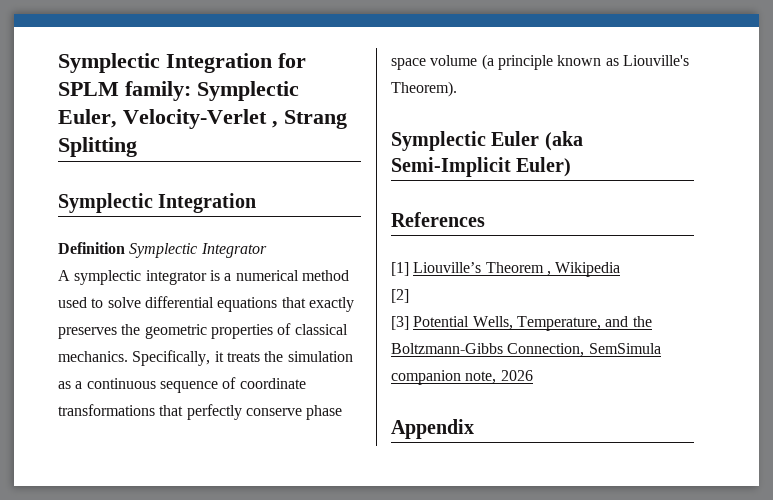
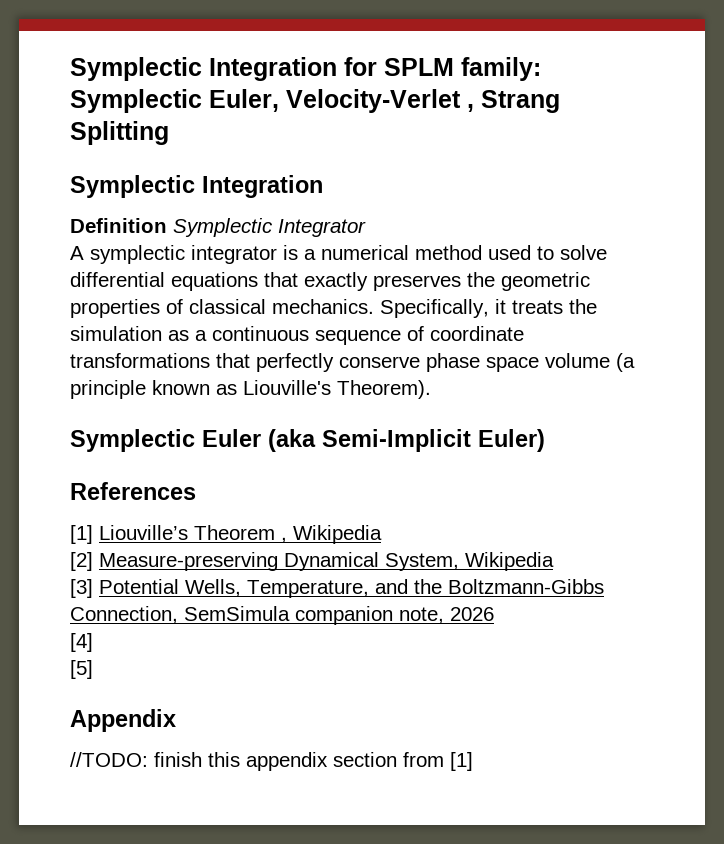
- [2]
+ [2] Measure-preserving Dynamical System, Wikipedia
+ [4]
+ [5]
+ //TODO: finish this appendix section from [1]

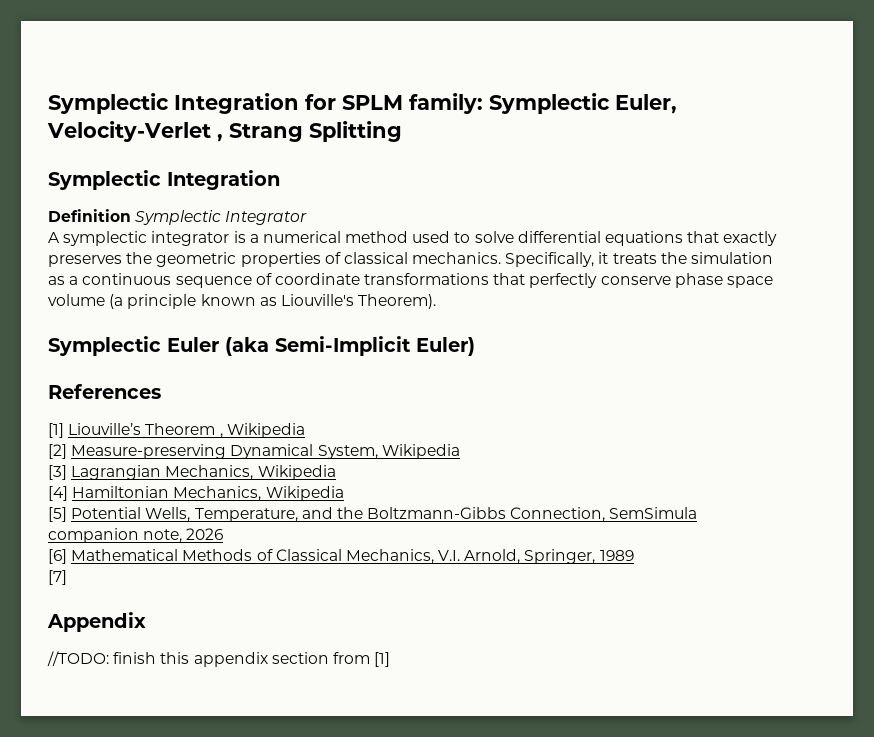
- [3] Potential Wells, Temperature, and the Boltzmann-Gibbs Connection, SemSimula companion note, 2026
+ [3] Lagrangian Mechanics, Wikipedia
+ [4] Hamiltonian Mechanics, Wikipedia
+ [5] Potential Wells, Temperature, and the Boltzmann-Gibbs Connection, SemSimula companion note, 2026
- [4]
- [5]
+ [6] Mathematical Methods of Classical Mechanics, V.I. Arnold, Springer, 1989
+ [7]

